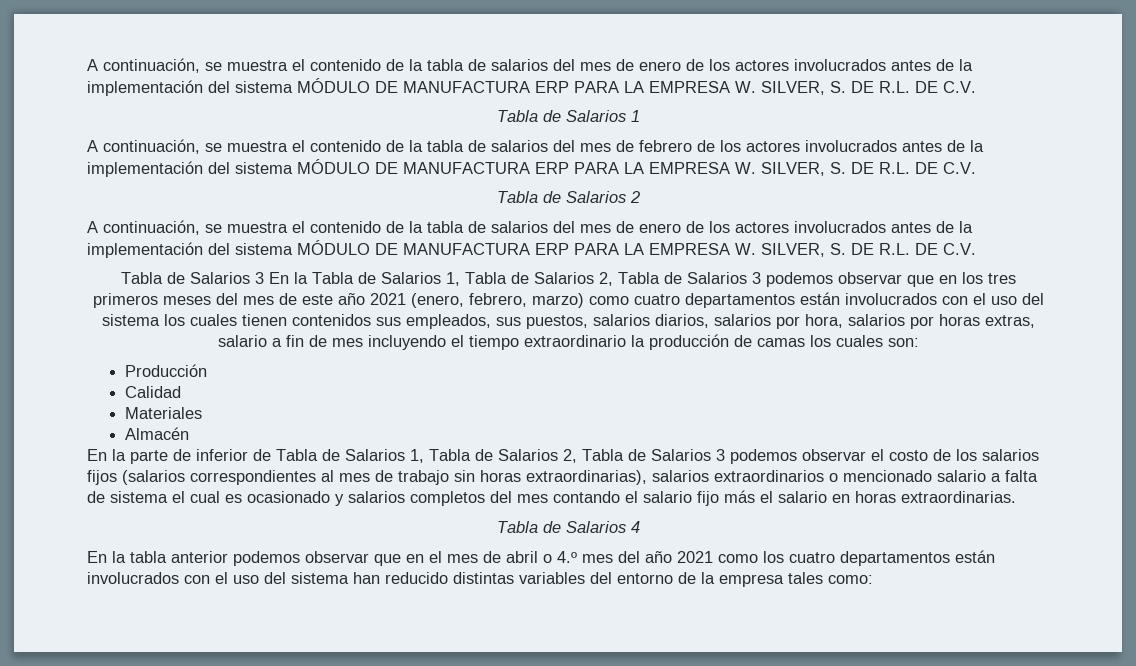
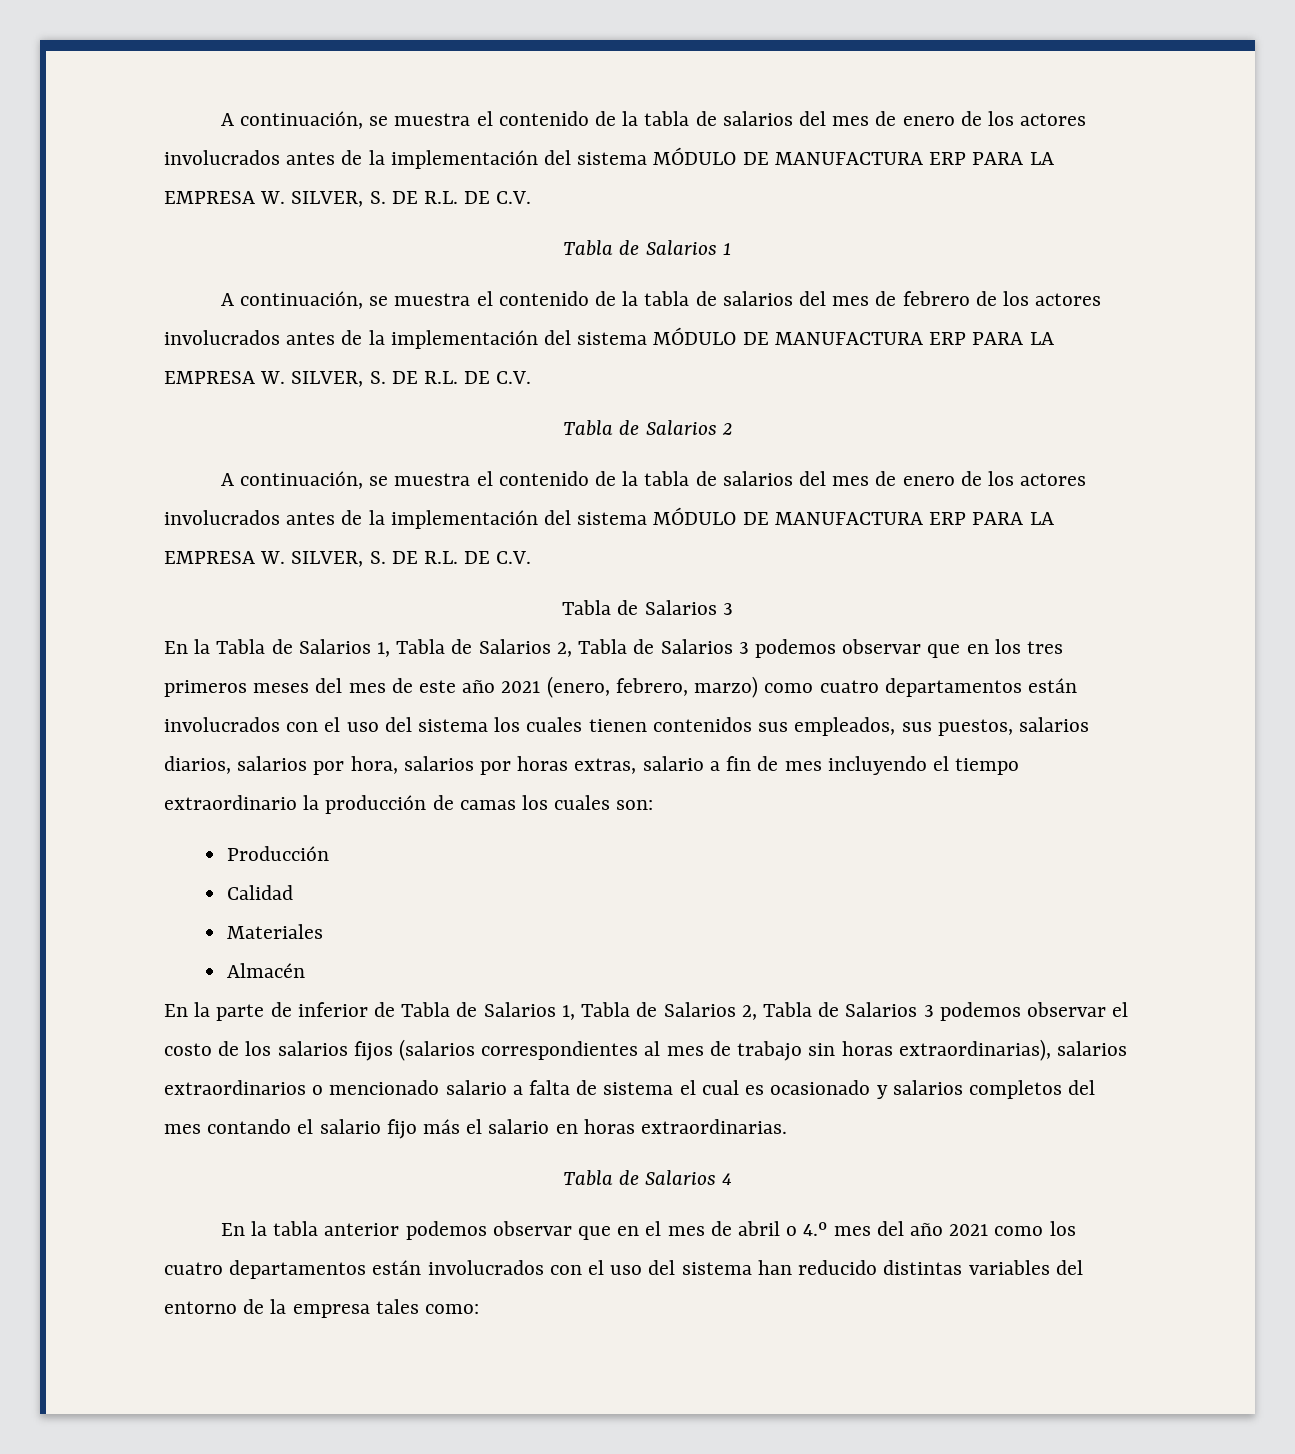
  Tabla de Salarios 2
  A continuación, se muestra el contenido de la tabla de salarios del mes de enero de los actores involucrados antes de la implementación del sistema MÓDULO DE MANUFACTURA ERP PARA LA EMPRESA W. SILVER, S. DE R.L. DE C.V.
- Tabla de Salarios 3 En la Tabla de Salarios 1, Tabla de Salarios 2, Tabla de Salarios 3 podemos observar que en los tres primeros meses del mes de este año 2021 (enero, febrero, marzo) como cuatro departamentos están involucrados con el uso del sistema los cuales tienen contenidos sus empleados, sus puestos, salarios diarios, salarios por hora, salarios por horas extras, salario a fin de mes incluyendo el tiempo extraordinario la producción de camas los cuales son:
+ Tabla de Salarios 3
+ En la Tabla de Salarios 1, Tabla de Salarios 2, Tabla de Salarios 3 podemos observar que en los tres primeros meses del mes de este año 2021 (enero, febrero, marzo) como cuatro departamentos están involucrados con el uso del sistema los cuales tienen contenidos sus empleados, sus puestos, salarios diarios, salarios por hora, salarios por horas extras, salario a fin de mes incluyendo el tiempo extraordinario la producción de camas los cuales son:

